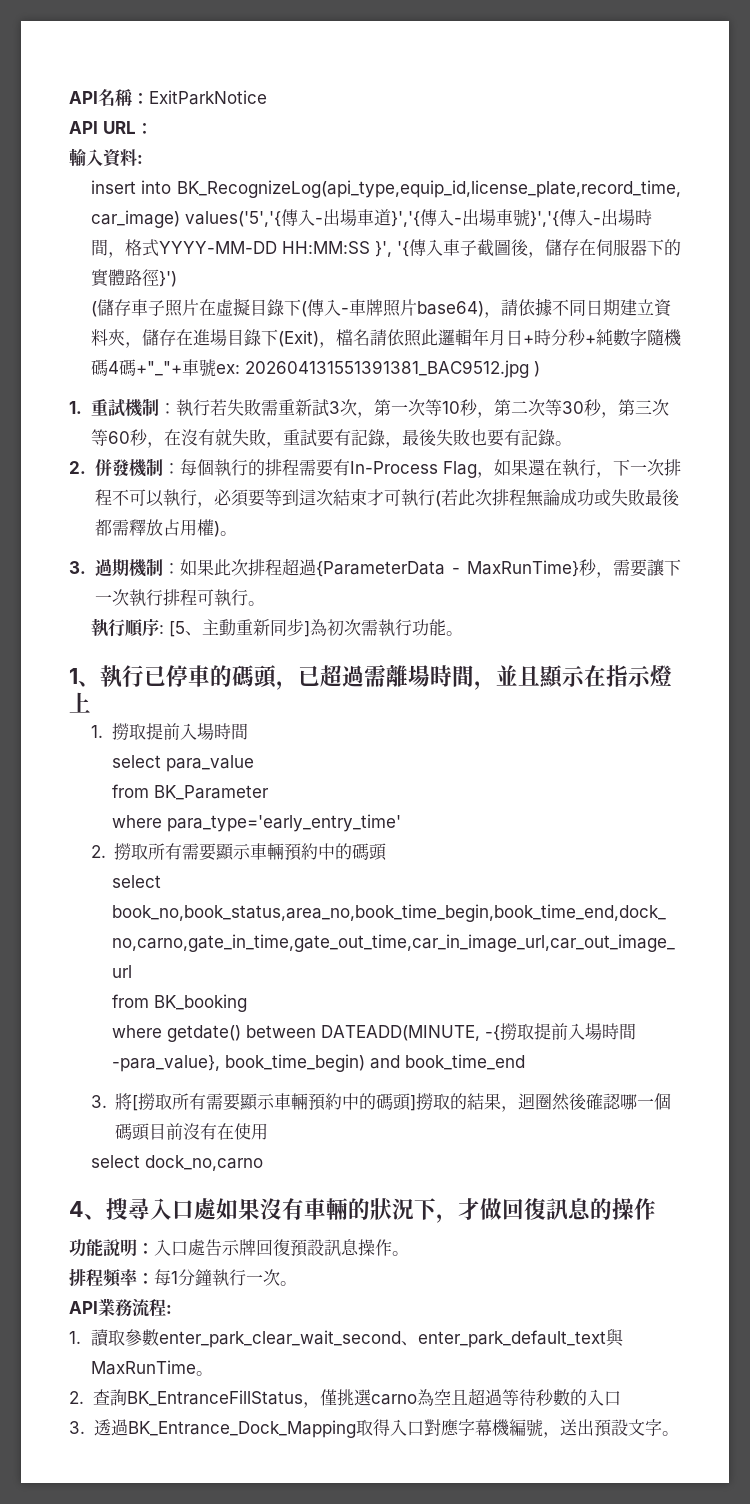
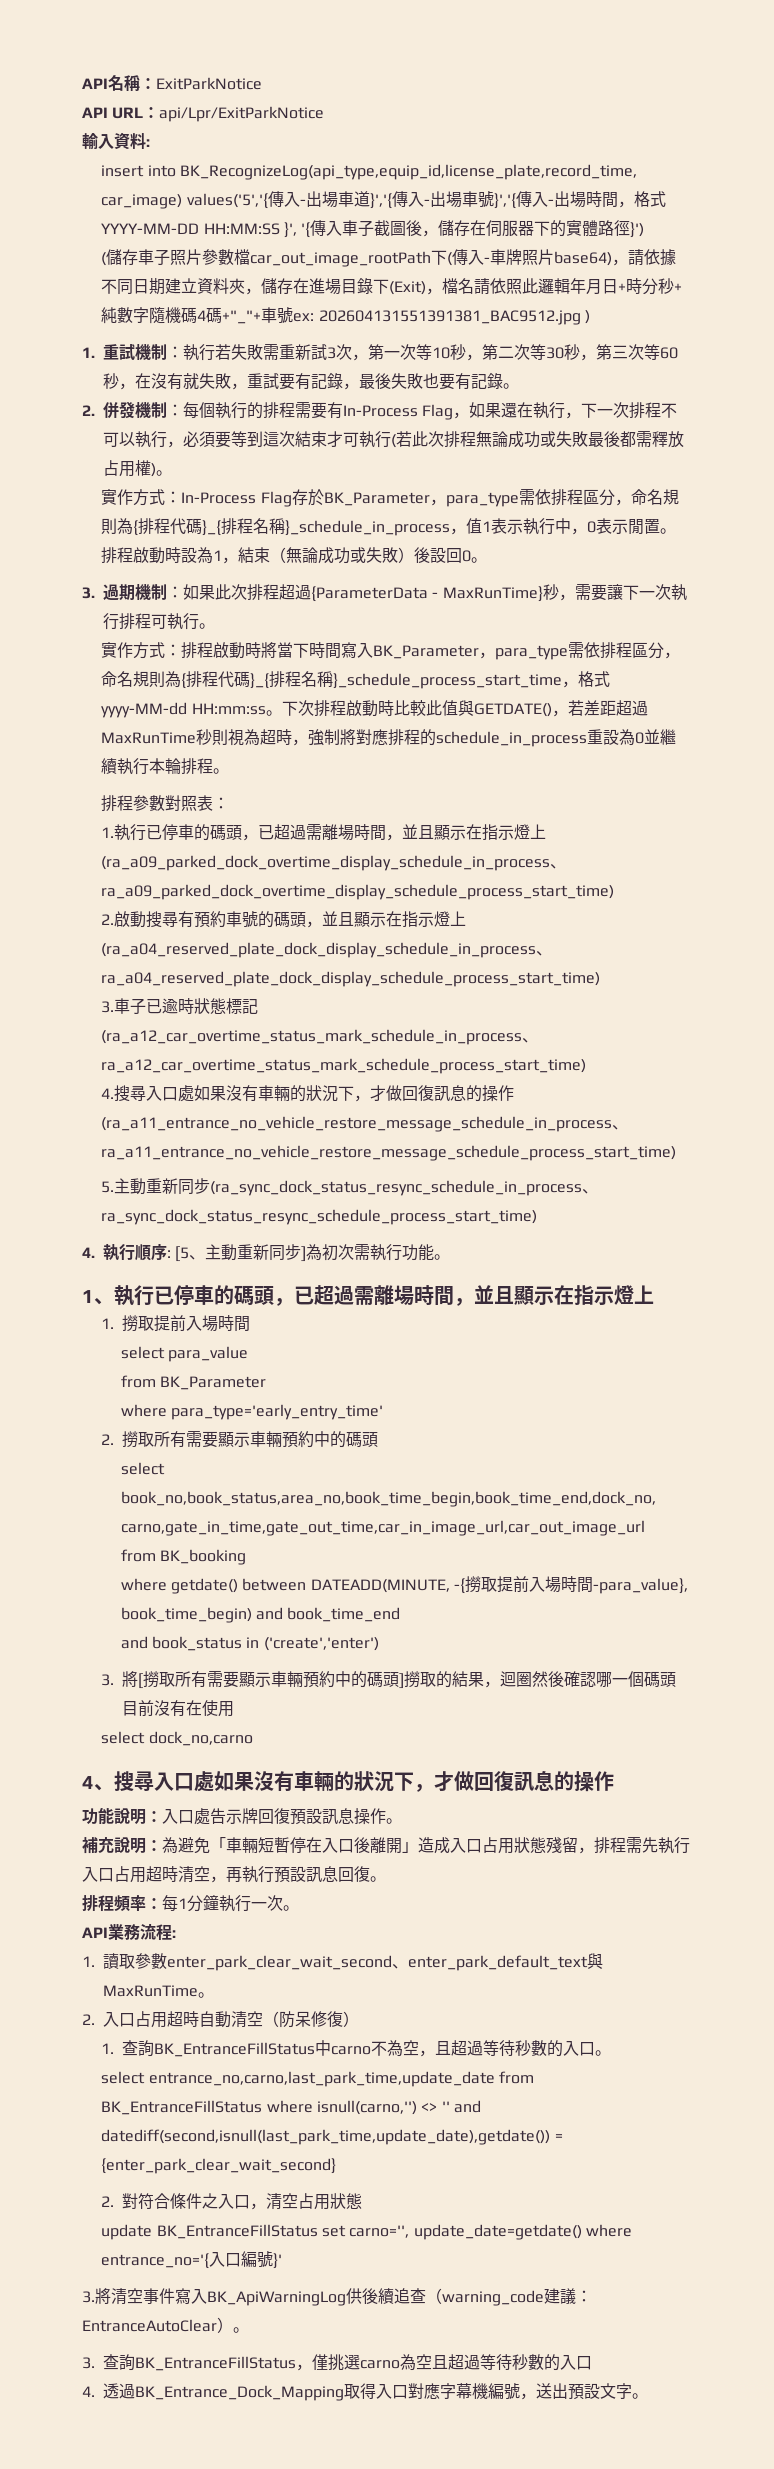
- API URL：
+ API URL：api/Lpr/ExitParkNotice
- (儲存車子照片在虛擬目錄下(傳入-車牌照片base64)，請依據不同日期建立資料夾，儲存在進場目錄下(Exit)，檔名請依照此邏輯年月日+時分秒+純數字隨機碼4碼+"_"+車號ex: 202604131551391381_BAC9512.jpg )
+ (儲存車子照片參數檔car_out_image_rootPath下(傳入-車牌照片base64)，請依據不同日期建立資料夾，儲存在進場目錄下(Exit)，檔名請依照此邏輯年月日+時分秒+純數字隨機碼4碼+"_"+車號ex: 202604131551391381_BAC9512.jpg )
+ 實作方式：In-Process Flag存於BK_Parameter，para_type需依排程區分，命名規則為{排程代碼}_{排程名稱}_schedule_in_process，值1表示執行中，0表示閒置。排程啟動時設為1，結束（無論成功或失敗）後設回0。
- 執行順序: [5、主動重新同步]為初次需執行功能。
+ 實作方式：排程啟動時將當下時間寫入BK_Parameter，para_type需依排程區分，命名規則為{排程代碼}_{排程名稱}_schedule_process_start_time，格式yyyy-MM-dd HH:mm:ss。下次排程啟動時比較此值與GETDATE()，若差距超過MaxRunTime秒則視為超時，強制將對應排程的schedule_in_process重設為0並繼續執行本輪排程。
+ 排程參數對照表：
+ 1.執行已停車的碼頭，已超過需離場時間，並且顯示在指示燈上(ra_a09_parked_dock_overtime_display_schedule_in_process、ra_a09_parked_dock_overtime_display_schedule_process_start_time)
+ 2.啟動搜尋有預約車號的碼頭，並且顯示在指示燈上(ra_a04_reserved_plate_dock_display_schedule_in_process、ra_a04_reserved_plate_dock_display_schedule_process_start_time)
+ 3.車子已逾時狀態標記(ra_a12_car_overtime_status_mark_schedule_in_process、ra_a12_car_overtime_status_mark_schedule_process_start_time)
+ 4.搜尋入口處如果沒有車輛的狀況下，才做回復訊息的操作(ra_a11_entrance_no_vehicle_restore_message_schedule_in_process、ra_a11_entrance_no_vehicle_restore_message_schedule_process_start_time)
+ 5.主動重新同步(ra_sync_dock_status_resync_schedule_in_process、ra_sync_dock_status_resync_schedule_process_start_time)
+ 4.執行順序: [5、主動重新同步]為初次需執行功能。
+ and book_status in ('create','enter')
+ 補充說明：為避免「車輛短暫停在入口後離開」造成入口占用狀態殘留，排程需先執行入口占用超時清空，再執行預設訊息回復。
- 2.查詢BK_EntranceFillStatus，僅挑選carno為空且超過等待秒數的入口
+ 2.入口占用超時自動清空（防呆修復）
+ 1.查詢BK_EntranceFillStatus中carno不為空，且超過等待秒數的入口。
+ select entrance_no,carno,last_park_time,update_date from BK_EntranceFillStatus where isnull(carno,'') <> '' and datediff(second,isnull(last_park_time,update_date),getdate()) = {enter_park_clear_wait_second}
+ 2.對符合條件之入口，清空占用狀態
+ update BK_EntranceFillStatus set carno='', update_date=getdate() where entrance_no='{入口編號}'
+ 3.將清空事件寫入BK_ApiWarningLog供後續追查（warning_code建議：EntranceAutoClear）。
+ 3.查詢BK_EntranceFillStatus，僅挑選carno為空且超過等待秒數的入口
- 3.透過BK_Entrance_Dock_Mapping取得入口對應字幕機編號，送出預設文字。
+ 4.透過BK_Entrance_Dock_Mapping取得入口對應字幕機編號，送出預設文字。

